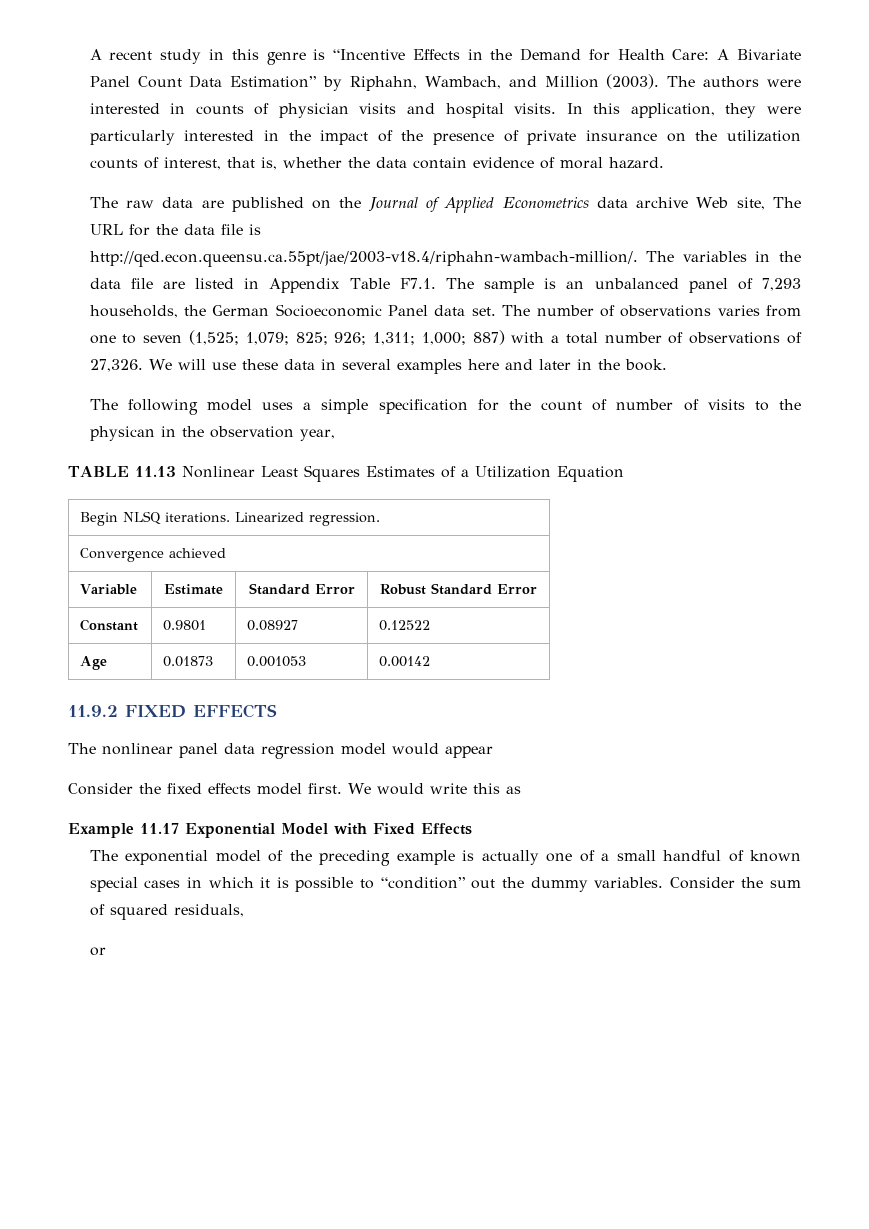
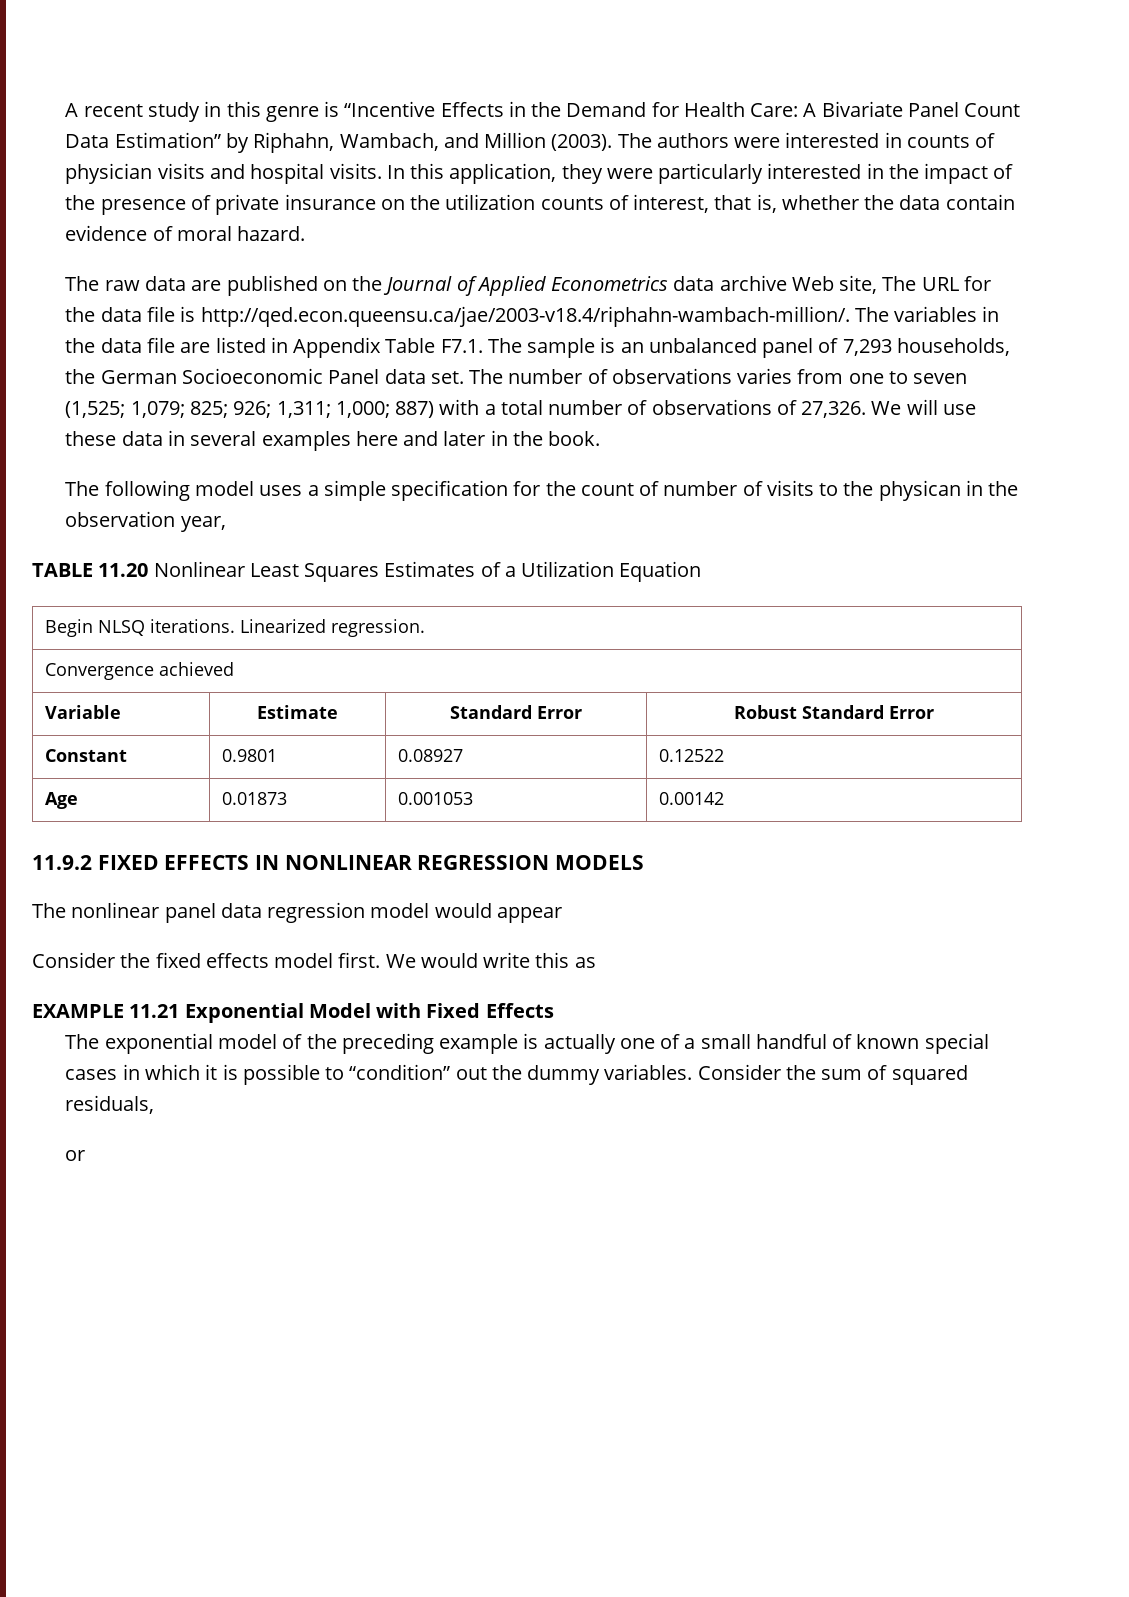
- The raw data are published on the Journal of Applied Econometrics data archive Web site, The URL for the data file is http://qed.econ.queensu.ca.55pt/jae/2003-v18.4/riphahn-wambach-million/. The variables in the data file are listed in Appendix Table F7.1. The sample is an unbalanced panel of 7,293 households, the German Socioeconomic Panel data set.
+ The raw data are published on the Journal of Applied Econometrics data archive Web site, The URL for the data file is http://qed.econ.queensu.ca/jae/2003-v18.4/riphahn-wambach-million/. The variables in the data file are listed in Appendix Table F7.1. The sample is an unbalanced panel of 7,293 households, the German Socioeconomic Panel data set.
- TABLE 11.13 Nonlinear Least Squares Estimates of a Utilization Equation
+ TABLE 11.20 Nonlinear Least Squares Estimates of a Utilization Equation
- 11.9.2 FIXED EFFECTS
+ 11.9.2 FIXED EFFECTS IN NONLINEAR REGRESSION MODELS
- Example 11.17 Exponential Model with Fixed Effects
+ EXAMPLE 11.21 Exponential Model with Fixed Effects

